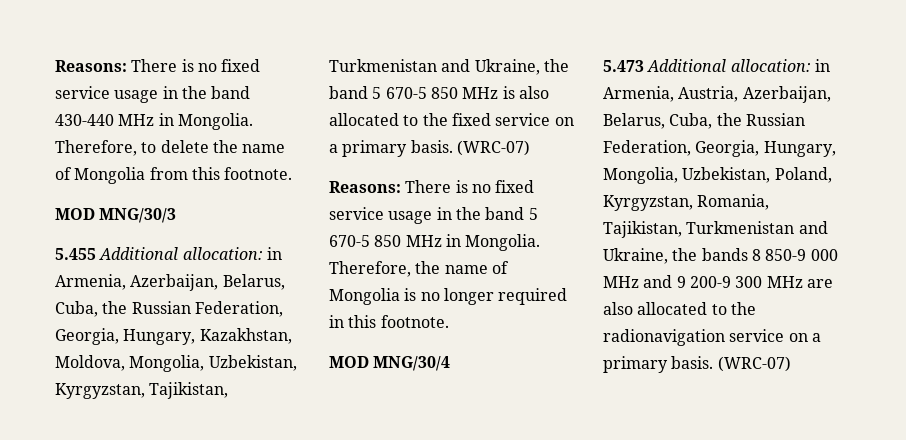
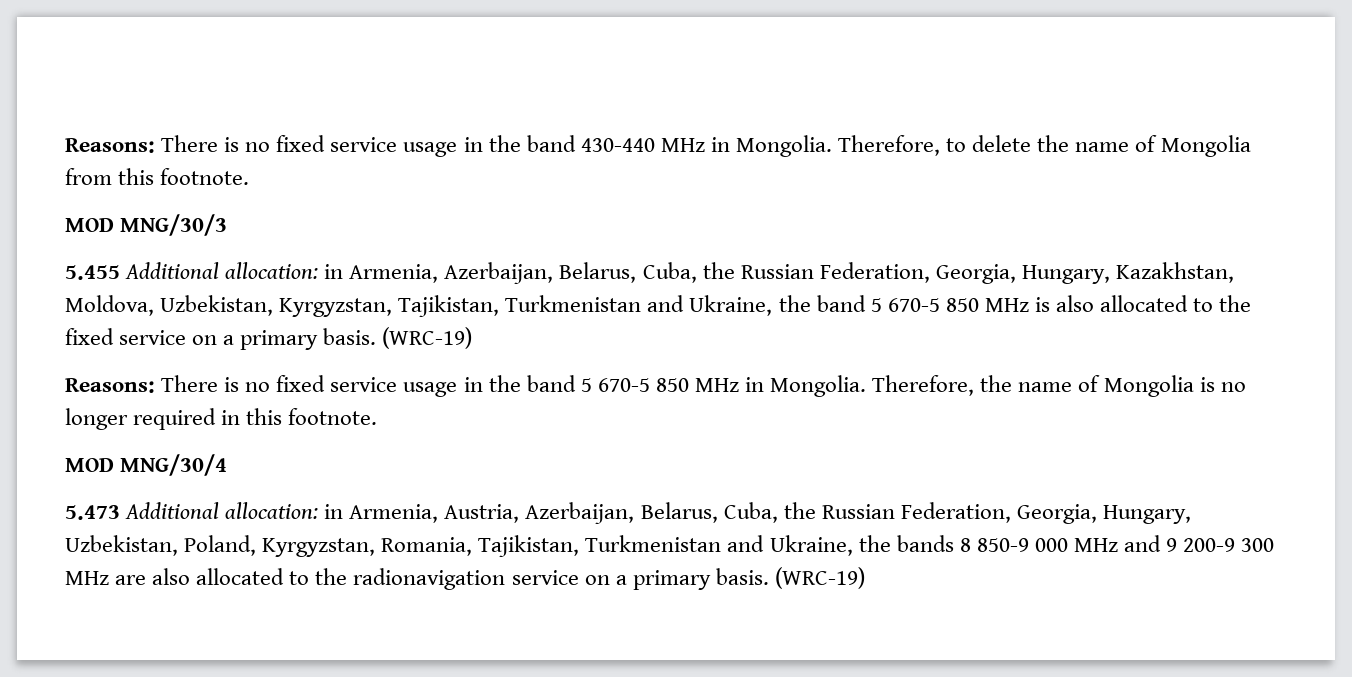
- 5.455 Additional allocation: in Armenia, Azerbaijan, Belarus, Cuba, the Russian Federation, Georgia, Hungary, Kazakhstan, Moldova, Mongolia, Uzbekistan, Kyrgyzstan, Tajikistan, Turkmenistan and Ukraine, the band 5 670-5 850 MHz is also allocated to the fixed service on a primary basis. (WRC-07)
+ 5.455 Additional allocation: in Armenia, Azerbaijan, Belarus, Cuba, the Russian Federation, Georgia, Hungary, Kazakhstan, Moldova, Uzbekistan, Kyrgyzstan, Tajikistan, Turkmenistan and Ukraine, the band 5 670-5 850 MHz is also allocated to the fixed service on a primary basis. (WRC-19)
- 5.473 Additional allocation: in Armenia, Austria, Azerbaijan, Belarus, Cuba, the Russian Federation, Georgia, Hungary, Mongolia, Uzbekistan, Poland, Kyrgyzstan, Romania, Tajikistan, Turkmenistan and Ukraine, the bands 8 850-9 000 MHz and 9 200-9 300 MHz are also allocated to the radionavigation service on a primary basis. (WRC-07)
+ 5.473 Additional allocation: in Armenia, Austria, Azerbaijan, Belarus, Cuba, the Russian Federation, Georgia, Hungary, Uzbekistan, Poland, Kyrgyzstan, Romania, Tajikistan, Turkmenistan and Ukraine, the bands 8 850-9 000 MHz and 9 200-9 300 MHz are also allocated to the radionavigation service on a primary basis. (WRC-19)

